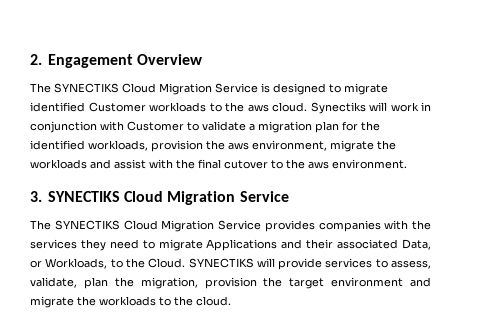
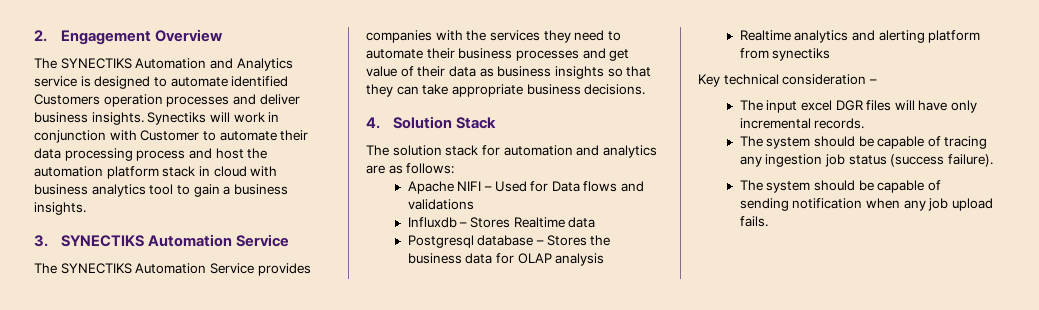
- The SYNECTIKS Cloud Migration Service is designed to migrate identified Customer workloads to the aws cloud.
+ The SYNECTIKS Automation and Analytics service is designed to automate identified Customers operation processes and deliver business insights.
- Synectiks will work in conjunction with Customer to validate a migration plan for the identified workloads, provision the aws environment, migrate the workloads and assist with the final cutover to the aws environment.
+ Synectiks will work in conjunction with Customer to automate their data processing process and host the automation platform stack in cloud with business analytics tool to gain a business insights.
- 3. SYNECTIKS Cloud Migration Service
+ 3. SYNECTIKS Automation Service
- The SYNECTIKS Cloud Migration Service provides companies with the services they need to migrate Applications and their associated Data, or Workloads, to the Cloud. SYNECTIKS will provide services to assess, validate, plan the migration, provision the target environment and migrate the workloads to the cloud.
+ The SYNECTIKS Automation Service provides companies with the services they need to automate their business processes and get value of their data as business insights so that they can take appropriate business decisions.
+ 4. Solution Stack
+ The solution stack for automation and analytics are as follows:
+ Apache NIFI – Used for Data flows and validations
+ Influxdb – Stores Realtime data
+ Postgresql database – Stores the business data for OLAP analysis
+ Realtime analytics and alerting platform from synectiks
+ Key technical consideration –
+ The input excel DGR files will have only incremental records.
+ The system should be capable of tracing any ingestion job status (success failure).
+ The system should be capable of sending notification when any job upload fails.

